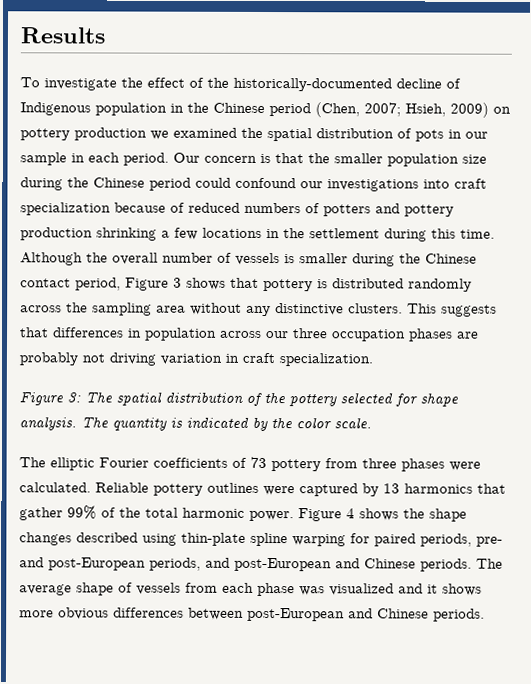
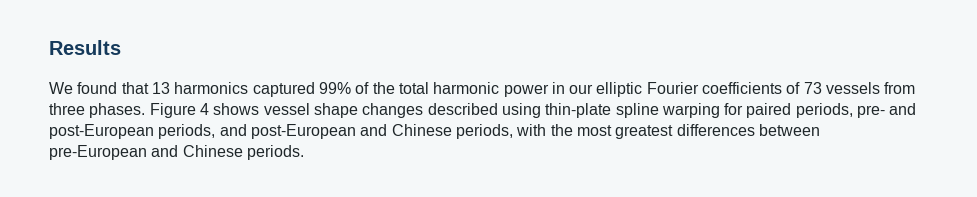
- To investigate the effect of the historically-documented decline of Indigenous population in the Chinese period (Chen, 2007; Hsieh, 2009) on pottery production we examined the spatial distribution of pots in our sample in each period. Our concern is that the smaller population size during the Chinese period could confound our investigations into craft specialization because of reduced numbers of potters and pottery production shrinking a few locations in the settlement during this time. Although the overall number of vessels is smaller during the Chinese contact period, Figure 3 shows that pottery is distributed randomly across the sampling area without any distinctive clusters. This suggests that differences in population across our three occupation phases are probably not driving variation in craft specialization.
- Figure 3: The spatial distribution of the pottery selected for shape analysis. The quantity is indicated by the color scale.
- The elliptic Fourier coefficients of 73 pottery from three phases were calculated. Reliable pottery outlines were captured by 13 harmonics that gather 99% of the total harmonic power.
+ We found that 13 harmonics captured 99% of the total harmonic power in our elliptic Fourier coefficients of 73 vessels from three phases.
- Figure 4 shows the shape changes described using thin-plate spline warping for paired periods, pre- and post-European periods, and post-European and Chinese periods. The average shape of vessels from each phase was visualized and it shows more obvious differences between post-European and Chinese periods.
+ Figure 4 shows vessel shape changes described using thin-plate spline warping for paired periods, pre- and post-European periods, and post-European and Chinese periods, with the most greatest differences between pre-European and Chinese periods.

